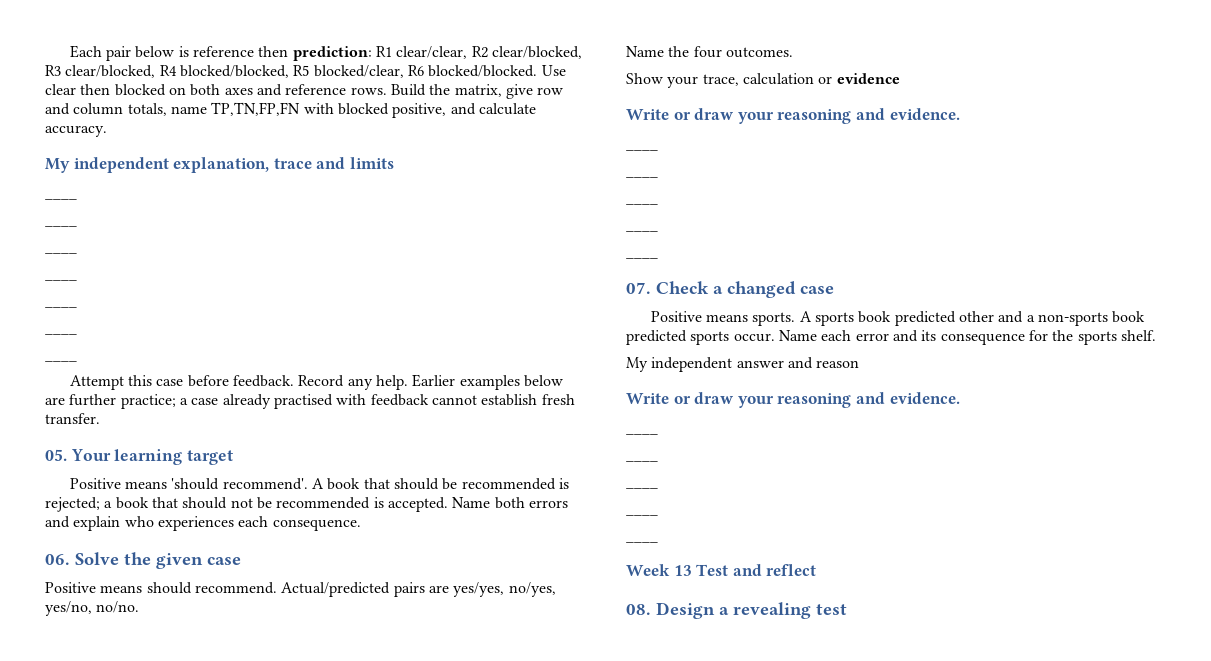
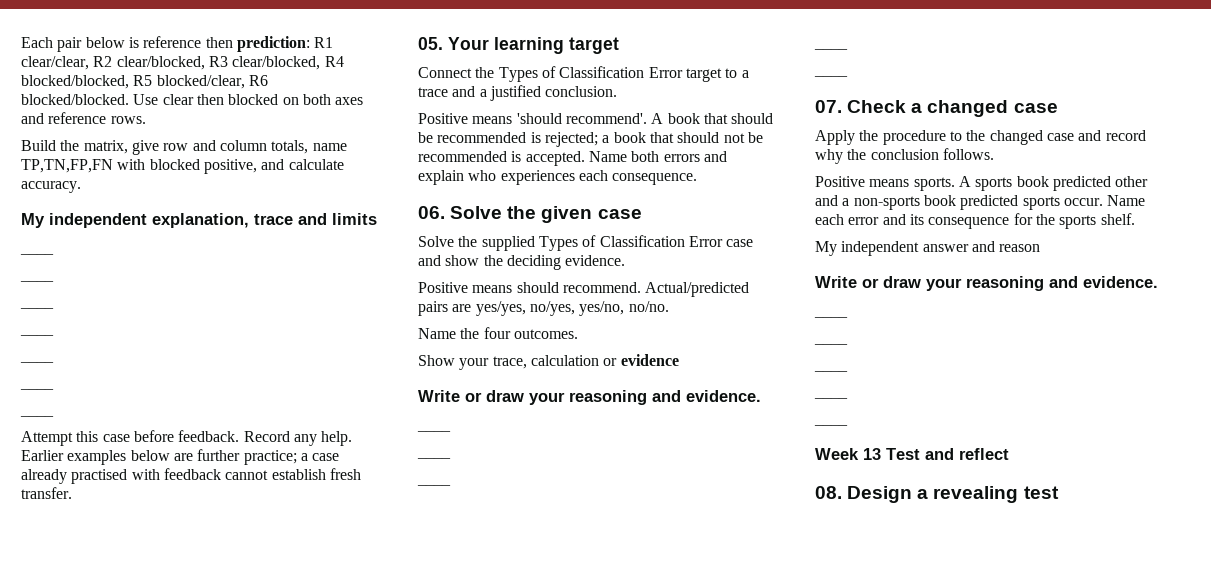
- Use clear then blocked on both axes and reference rows. Build the matrix, give row and column totals, name TP,TN,FP,FN with blocked positive, and calculate accuracy.
+ Use clear then blocked on both axes and reference rows.
+ Build the matrix, give row and column totals, name TP,TN,FP,FN with blocked positive, and calculate accuracy.
+ Connect the Types of Classification Error target to a trace and a justified conclusion.
+ Solve the supplied Types of Classification Error case and show the deciding evidence.
+ Apply the procedure to the changed case and record why the conclusion follows.

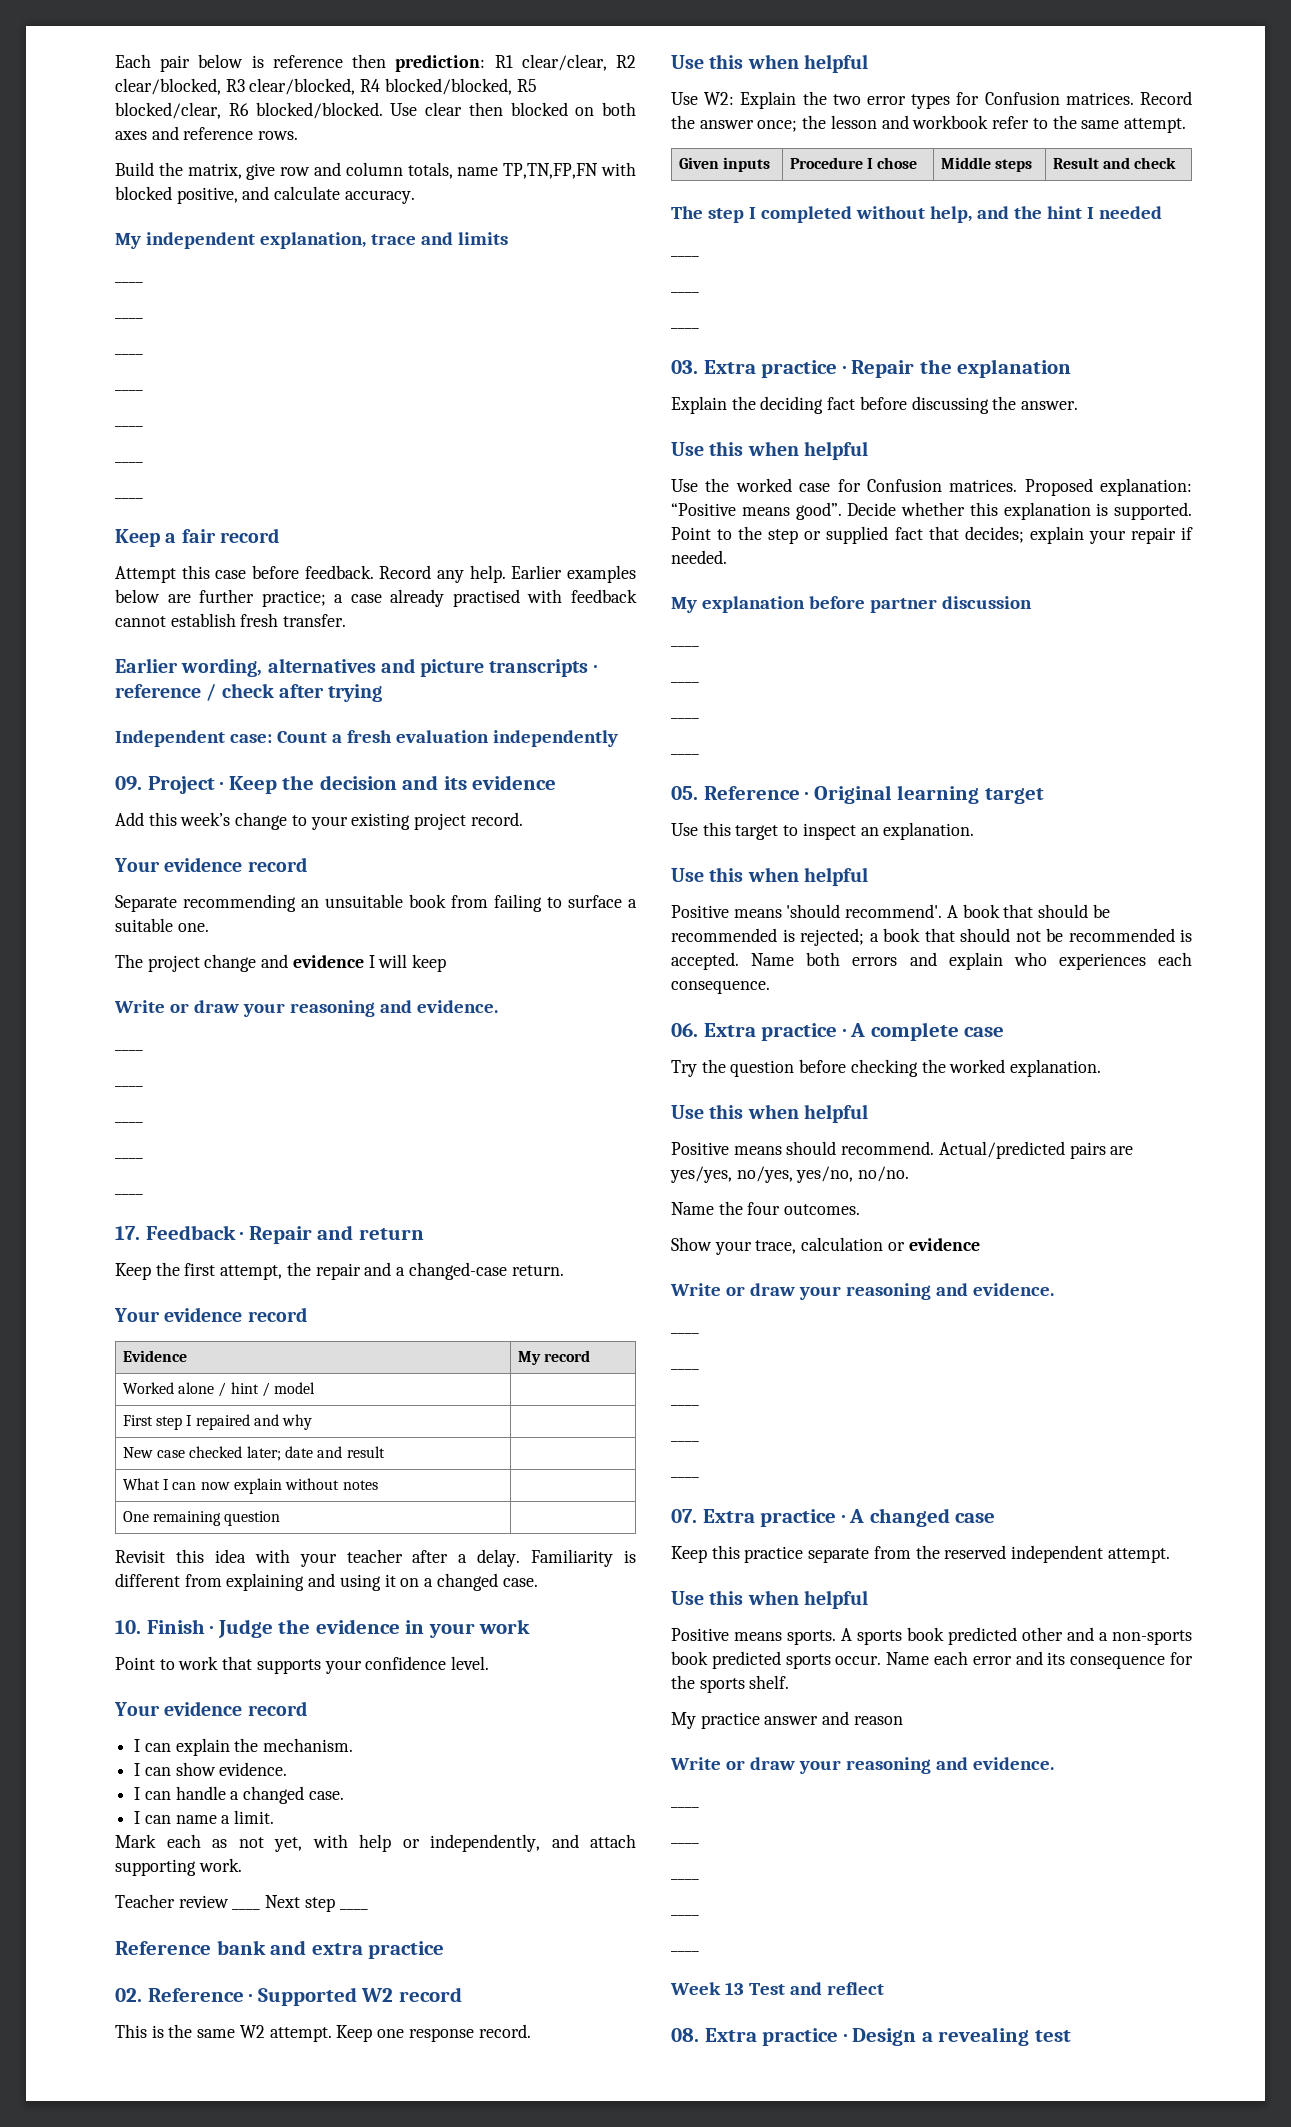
+ Keep a fair record
- 05. Your learning target
- Connect the Types of Classification Error target to a trace and a justified conclusion.
+ Earlier wording, alternatives and picture transcripts · reference / check after trying
+ Independent case: Count a fresh evaluation independently
+ 09. Project · Keep the decision and its evidence
+ Add this week’s change to your existing project record.
+ Your evidence record
+ Separate recommending an unsuitable book from failing to surface a suitable one.
+ The project change and evidence I will keep
+ Write or draw your reasoning and evidence.
+ ____
+ ____
+ ____
+ ____
+ ____
+ 17. Feedback · Repair and return
+ Keep the first attempt, the repair and a changed-case return.
+ Your evidence record
+ Evidence | My record
+ Worked alone / hint / model |
+ First step I repaired and why |
+ New case checked later; date and result |
+ What I can now explain without notes |
+ One remaining question |
+ Revisit this idea with your teacher after a delay. Familiarity is different from explaining and using it on a changed case.
+ 10. Finish · Judge the evidence in your work
+ Point to work that supports your confidence level.
+ Your evidence record
+ I can explain the mechanism.
+ I can show evidence.
+ I can handle a changed case.
+ I can name a limit.
+ Mark each as not yet, with help or independently, and attach supporting work.
+ Teacher review ____ Next step ____
+ Reference bank and extra practice
+ 02. Reference · Supported W2 record
+ This is the same W2 attempt. Keep one response record.
+ Use this when helpful
+ Use W2: Explain the two error types for Confusion matrices. Record the answer once; the lesson and workbook refer to the same attempt.
+ Given inputs | Procedure I chose | Middle steps | Result and check
+ The step I completed without help, and the hint I needed
+ ____
+ ____
+ ____
+ 03. Extra practice · Repair the explanation
+ Explain the deciding fact before discussing the answer.
+ Use this when helpful
+ Use the worked case for Confusion matrices. Proposed explanation: “Positive means good”. Decide whether this explanation is supported. Point to the step or supplied fact that decides; explain your repair if needed.
+ My explanation before partner discussion
+ ____
+ ____
+ ____
+ ____
+ 05. Reference · Original learning target
+ Use this target to inspect an explanation.
+ Use this when helpful
- 06. Solve the given case
- Solve the supplied Types of Classification Error case and show the deciding evidence.
+ 06. Extra practice · A complete case
+ Try the question before checking the worked explanation.
+ Use this when helpful
- 07. Check a changed case
- Apply the procedure to the changed case and record why the conclusion follows.
+ 07. Extra practice · A changed case
+ Keep this practice separate from the reserved independent attempt.
+ Use this when helpful
- My independent answer and reason
+ My practice answer and reason
- 08. Design a revealing test
+ 08. Extra practice · Design a revealing test

